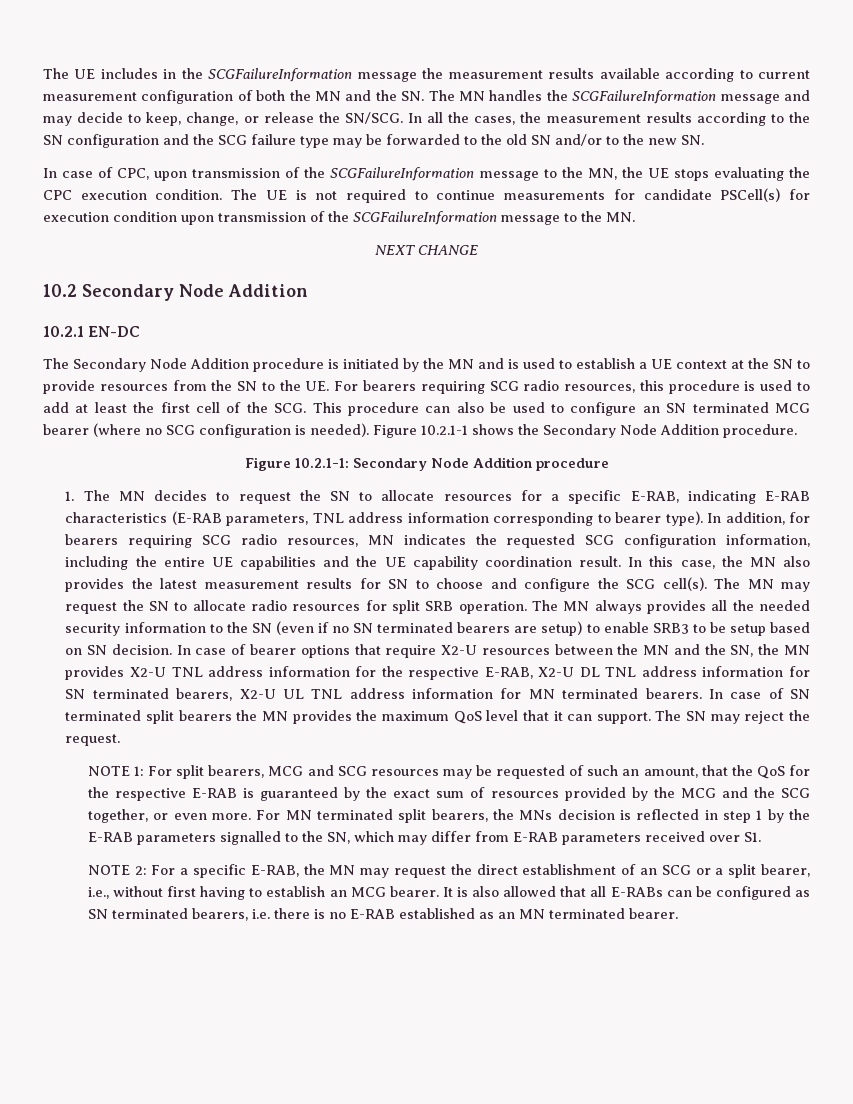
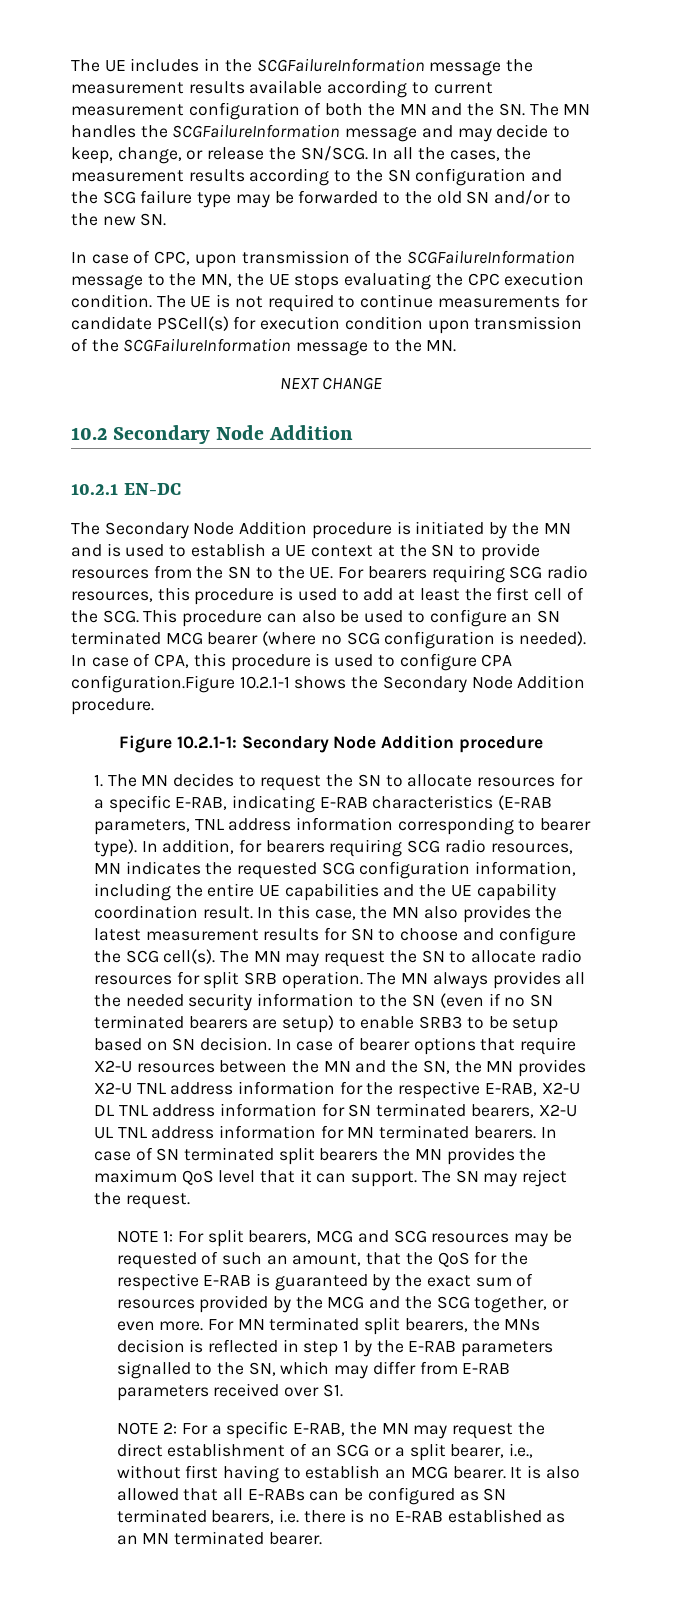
- Figure 10.2.1-1 shows the Secondary Node Addition procedure.
+ In case of CPA, this procedure is used to configure CPA configuration.Figure 10.2.1-1 shows the Secondary Node Addition procedure.

